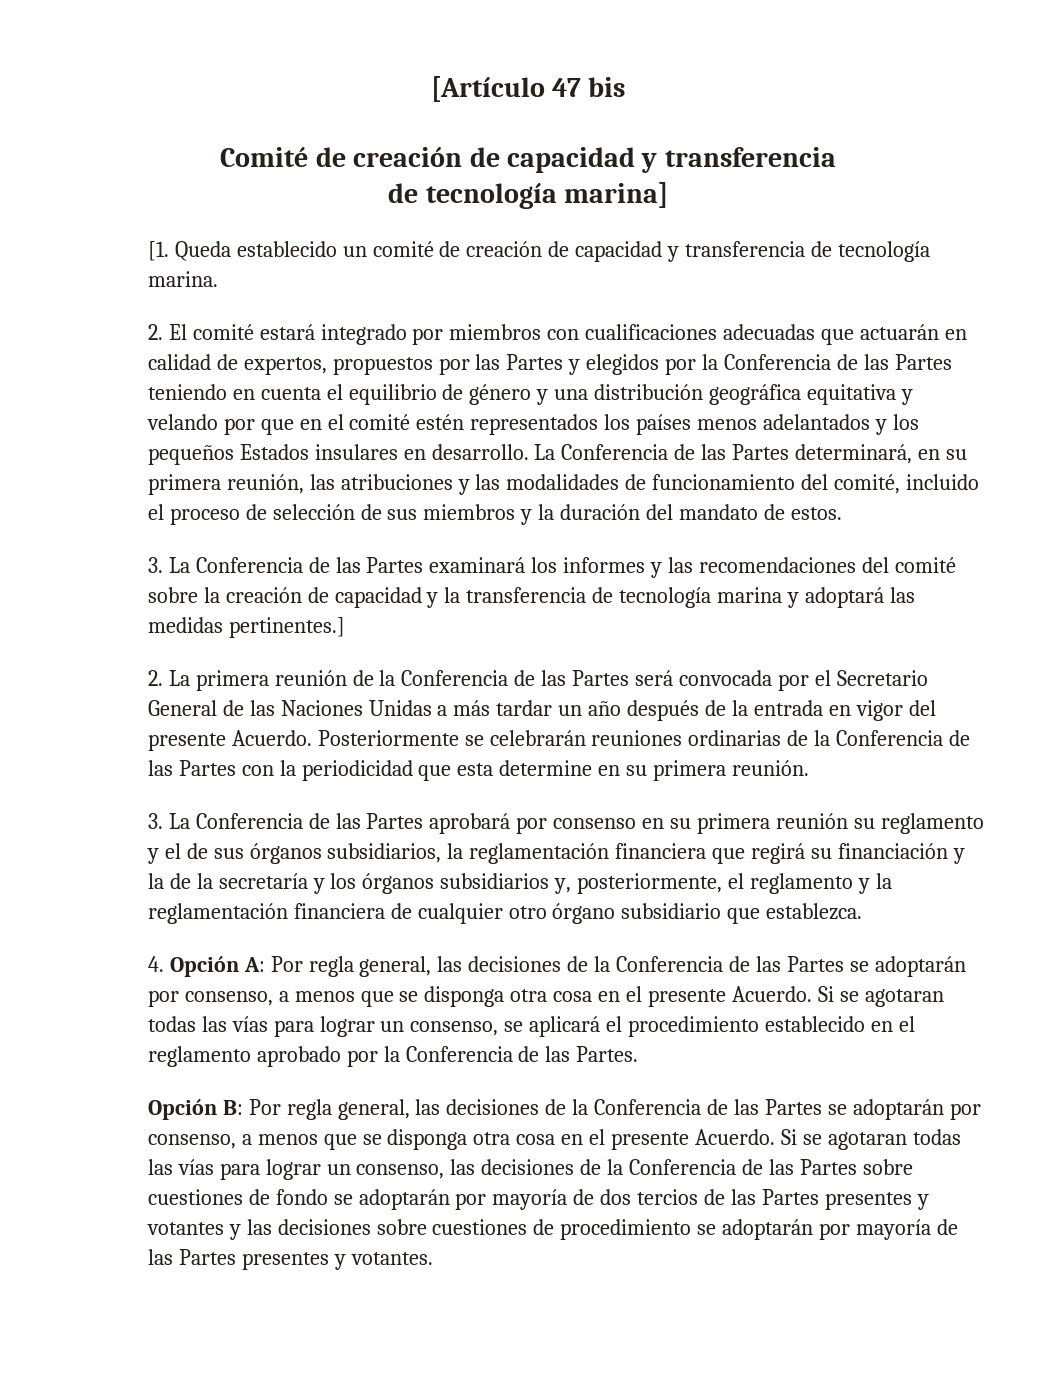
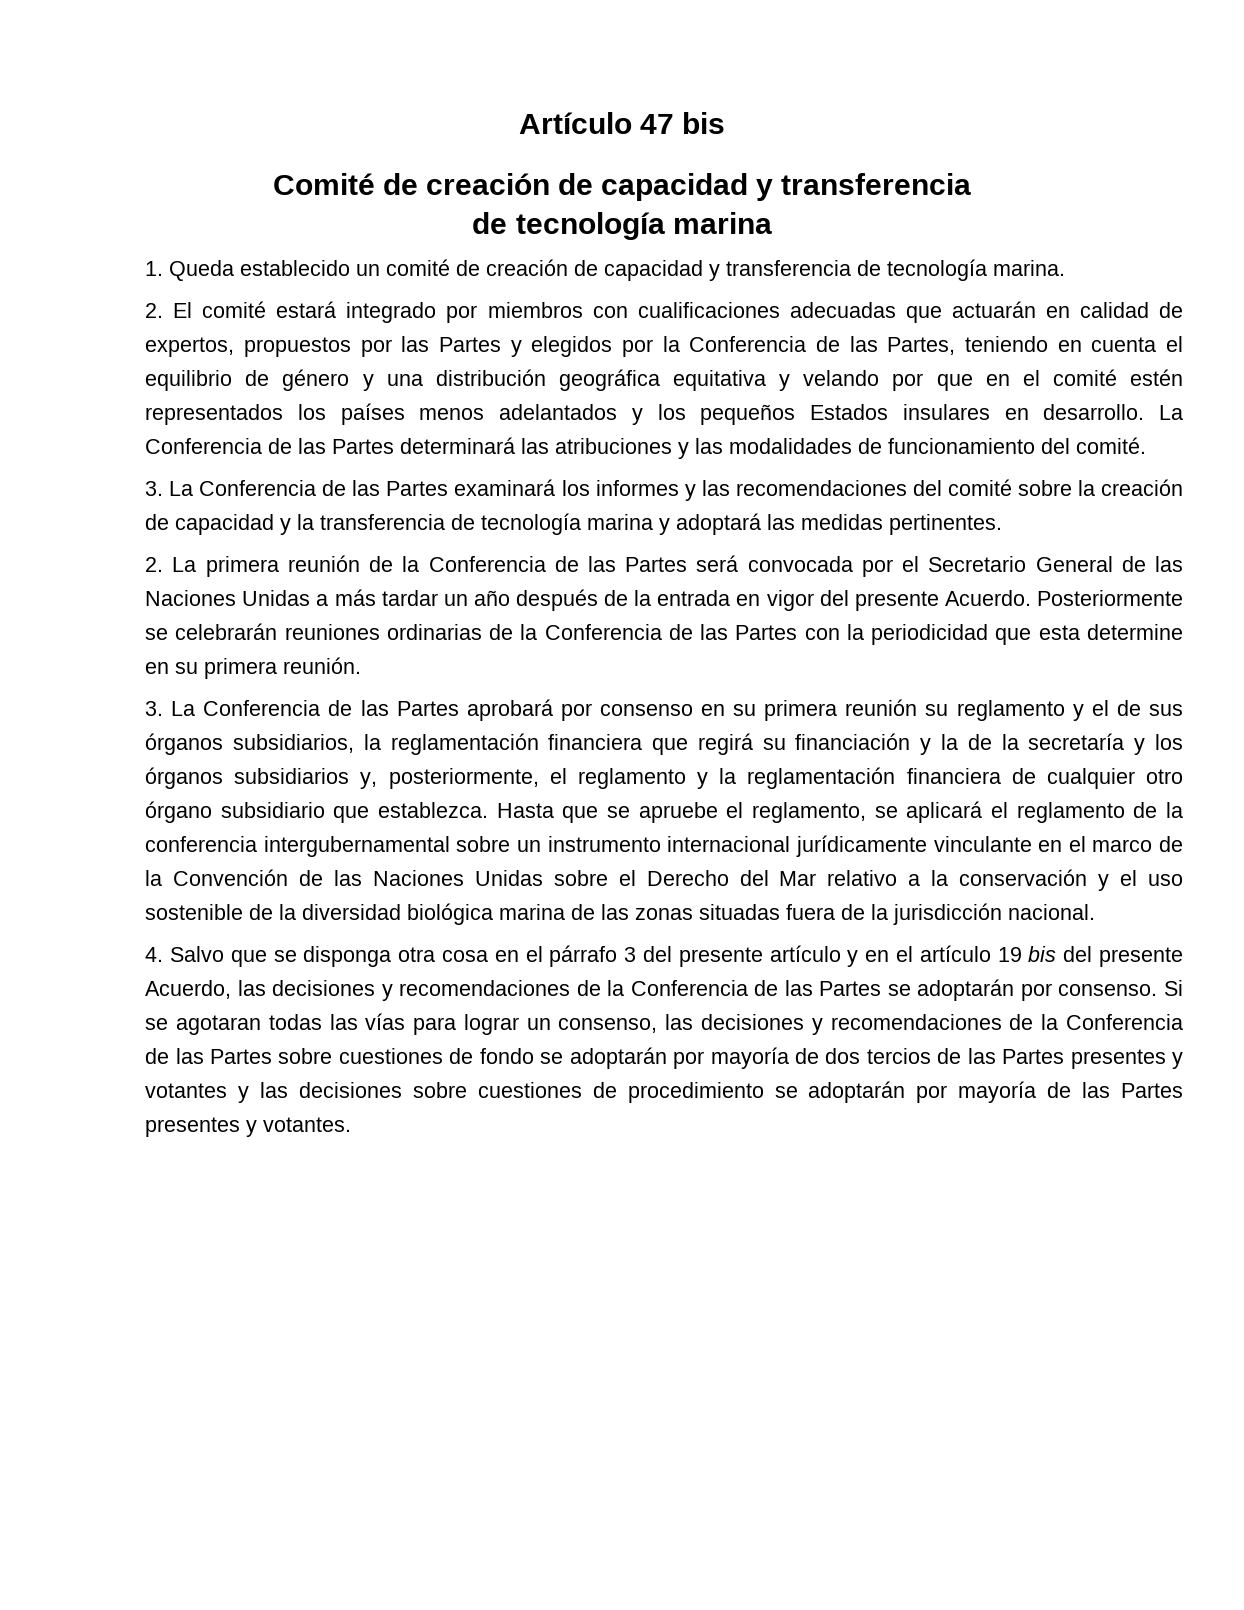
- [Artículo 47 bis
+ Artículo 47 bis
  Comité de creación de capacidad y transferencia
- de tecnología marina]
- [1. Queda establecido un comité de creación de capacidad y transferencia de tecnología marina.
+ de tecnología marina
+ 1. Queda establecido un comité de creación de capacidad y transferencia de tecnología marina.
- 2. El comité estará integrado por miembros con cualificaciones adecuadas que actuarán en calidad de expertos, propuestos por las Partes y elegidos por la Conferencia de las Partes teniendo en cuenta el equilibrio de género y una distribución geográfica equitativa y velando por que en el comité estén representados los países menos adelantados y los pequeños Estados insulares en desarrollo.
+ 2. El comité estará integrado por miembros con cualificaciones adecuadas que actuarán en calidad de expertos, propuestos por las Partes y elegidos por la Conferencia de las Partes, teniendo en cuenta el equilibrio de género y una distribución geográfica equitativa y velando por que en el comité estén representados los países menos adelantados y los pequeños Estados insulares en desarrollo.
- La Conferencia de las Partes determinará, en su primera reunión, las atribuciones y las modalidades de funcionamiento del comité, incluido el proceso de selección de sus miembros y la duración del mandato de estos.
+ La Conferencia de las Partes determinará las atribuciones y las modalidades de funcionamiento del comité.
- 3. La Conferencia de las Partes examinará los informes y las recomendaciones del comité sobre la creación de capacidad y la transferencia de tecnología marina y adoptará las medidas pertinentes.]
+ 3. La Conferencia de las Partes examinará los informes y las recomendaciones del comité sobre la creación de capacidad y la transferencia de tecnología marina y adoptará las medidas pertinentes.
- 3. La Conferencia de las Partes aprobará por consenso en su primera reunión su reglamento y el de sus órganos subsidiarios, la reglamentación financiera que regirá su financiación y la de la secretaría y los órganos subsidiarios y, posteriormente, el reglamento y la reglamentación financiera de cualquier otro órgano subsidiario que establezca.
- 4. Opción A: Por regla general, las decisiones de la Conferencia de las Partes se adoptarán por consenso, a menos que se disponga otra cosa en el presente Acuerdo. Si se agotaran todas las vías para lograr un consenso, se aplicará el procedimiento establecido en el reglamento aprobado por la Conferencia de las Partes.
- Opción B: Por regla general, las decisiones de la Conferencia de las Partes se adoptarán por consenso, a menos que se disponga otra cosa en el presente Acuerdo.
+ 3. La Conferencia de las Partes aprobará por consenso en su primera reunión su reglamento y el de sus órganos subsidiarios, la reglamentación financiera que regirá su financiación y la de la secretaría y los órganos subsidiarios y, posteriormente, el reglamento y la reglamentación financiera de cualquier otro órgano subsidiario que establezca. Hasta que se apruebe el reglamento, se aplicará el reglamento de la conferencia intergubernamental sobre un instrumento internacional jurídicamente vinculante en el marco de la Convención de las Naciones Unidas sobre el Derecho del Mar relativo a la conservación y el uso sostenible de la diversidad biológica marina de las zonas situadas fuera de la jurisdicción nacional.
+ 4. Salvo que se disponga otra cosa en el párrafo 3 del presente artículo y en el artículo 19 bis del presente Acuerdo, las decisiones y recomendaciones de la Conferencia de las Partes se adoptarán por consenso.
- Si se agotaran todas las vías para lograr un consenso, las decisiones de la Conferencia de las Partes sobre cuestiones de fondo se adoptarán por mayoría de dos tercios de las Partes presentes y votantes y las decisiones sobre cuestiones de procedimiento se adoptarán por mayoría de las Partes presentes y votantes.
+ Si se agotaran todas las vías para lograr un consenso, las decisiones y recomendaciones de la Conferencia de las Partes sobre cuestiones de fondo se adoptarán por mayoría de dos tercios de las Partes presentes y votantes y las decisiones sobre cuestiones de procedimiento se adoptarán por mayoría de las Partes presentes y votantes.

